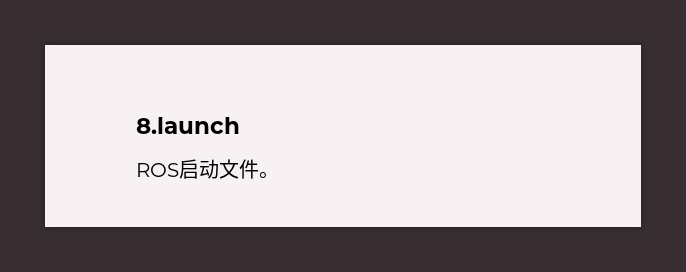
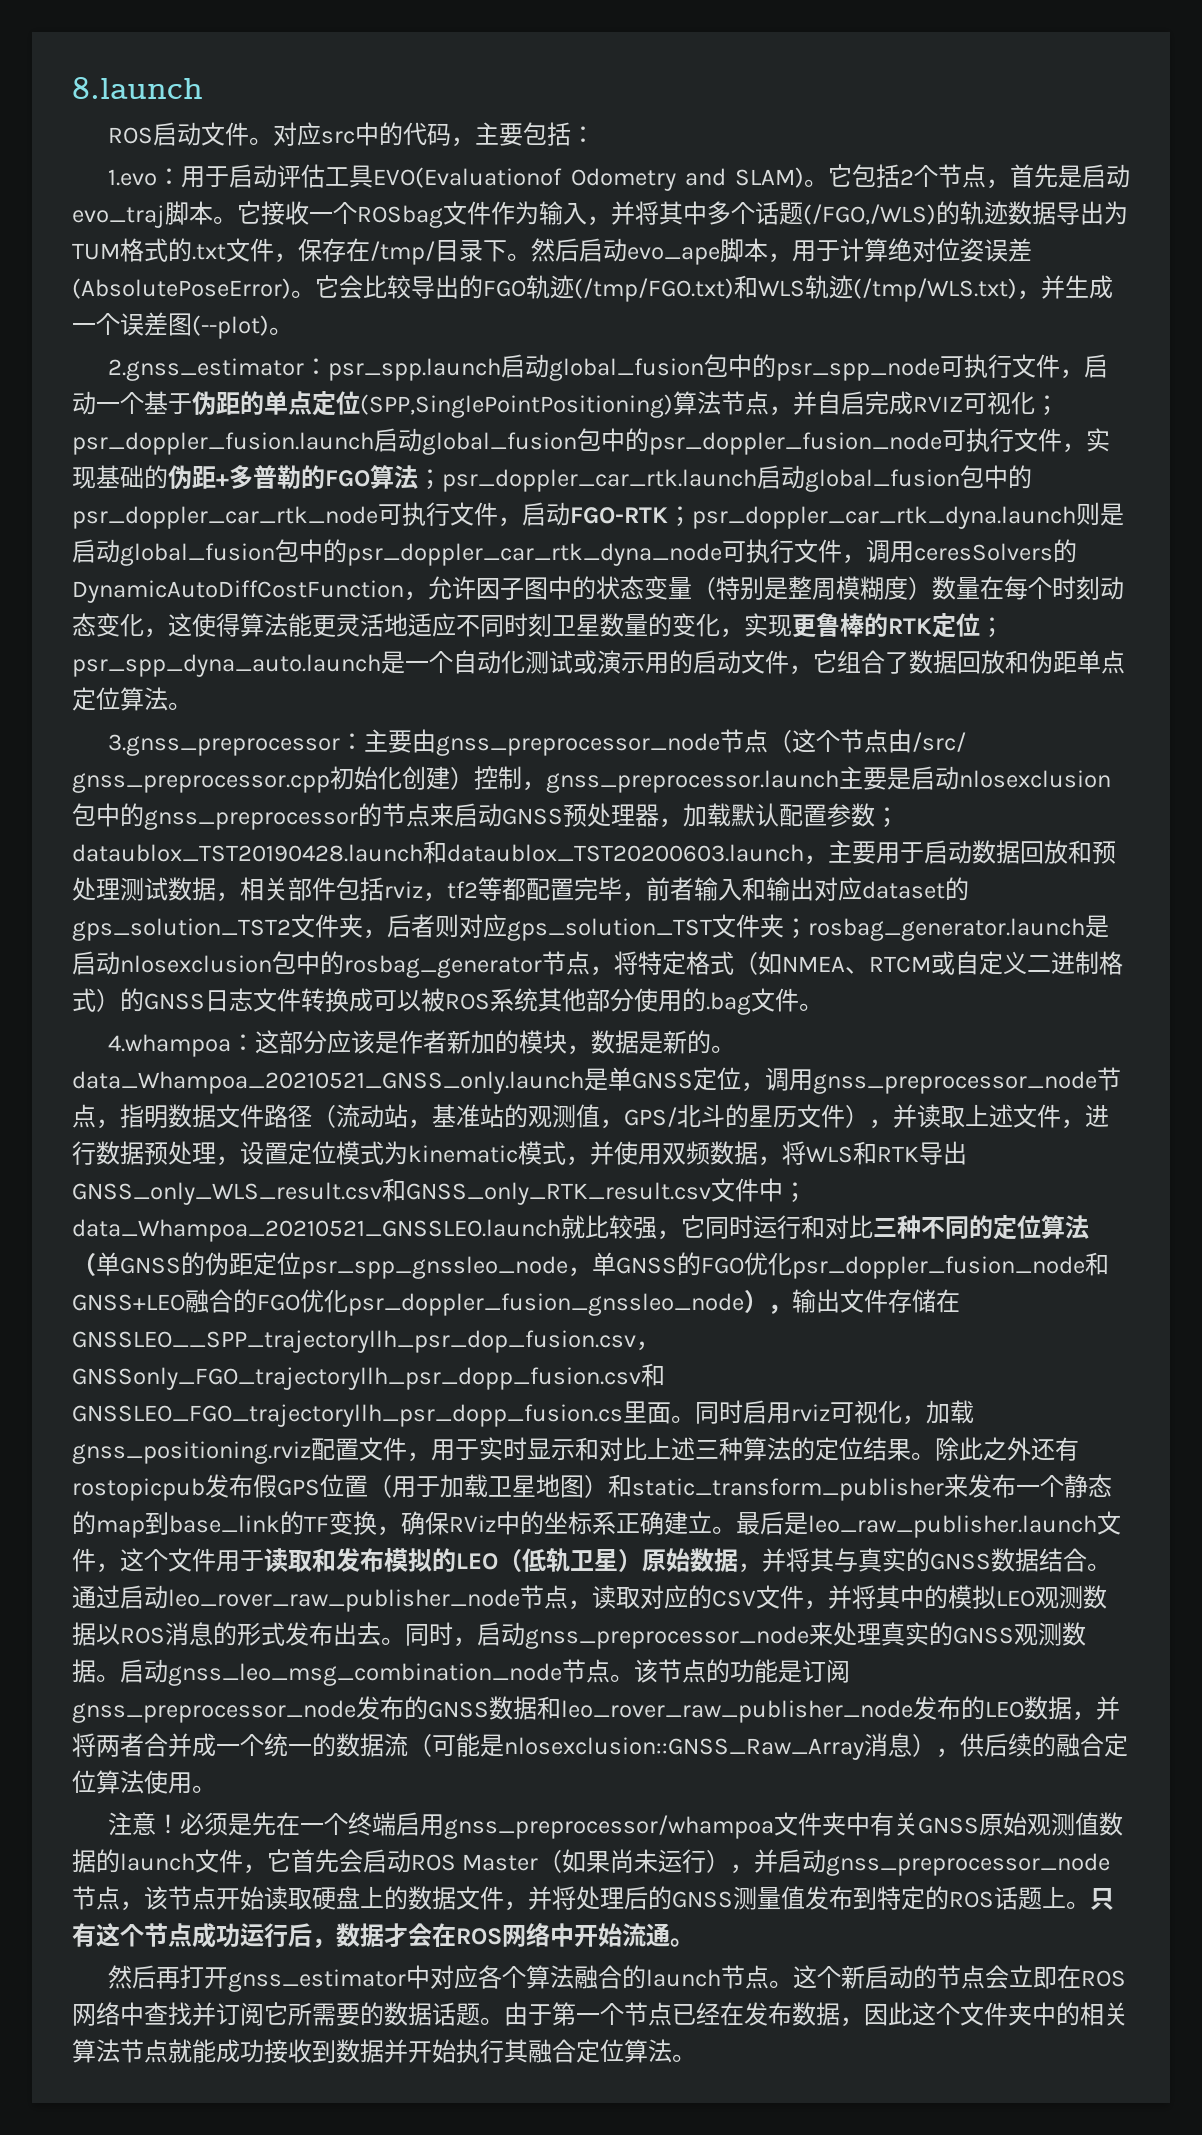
+ 对应src中的代码，主要包括：
+ 1.evo：用于启动评估工具EVO(Evaluationof Odometry and SLAM)。它包括2个节点，首先是启动evo_traj脚本。它接收一个ROSbag文件作为输入，并将其中多个话题(/FGO,/WLS)的轨迹数据导出为TUM格式的.txt文件，保存在/tmp/目录下。然后启动evo_ape脚本，用于计算绝对位姿误差(AbsolutePoseError)。它会比较导出的FGO轨迹(/tmp/FGO.txt)和WLS轨迹(/tmp/WLS.txt)，并生成一个误差图(--plot)。
+ 2.gnss_estimator：psr_spp.launch启动global_fusion包中的psr_spp_node可执行文件，启动一个基于伪距的单点定位(SPP,SinglePointPositioning)算法节点，并自启完成RVIZ可视化；psr_doppler_fusion.launch启动global_fusion包中的psr_doppler_fusion_node可执行文件，实现基础的伪距+多普勒的FGO算法；psr_doppler_car_rtk.launch启动global_fusion包中的psr_doppler_car_rtk_node可执行文件，启动FGO-RTK；psr_doppler_car_rtk_dyna.launch则是启动global_fusion包中的psr_doppler_car_rtk_dyna_node可执行文件，调用ceresSolvers的DynamicAutoDiffCostFunction，允许因子图中的状态变量（特别是整周模糊度）数量在每个时刻动态变化，这使得算法能更灵活地适应不同时刻卫星数量的变化，实现更鲁棒的RTK定位；psr_spp_dyna_auto.launch是一个自动化测试或演示用的启动文件，它组合了数据回放和伪距单点定位算法。
+ 3.gnss_preprocessor：主要由gnss_preprocessor_node节点（这个节点由/src/ gnss_preprocessor.cpp初始化创建）控制，gnss_preprocessor.launch主要是启动nlosexclusion包中的gnss_preprocessor的节点来启动GNSS预处理器，加载默认配置参数；dataublox_TST20190428.launch和dataublox_TST20200603.launch，主要用于启动数据回放和预处理测试数据，相关部件包括rviz，tf2等都配置完毕，前者输入和输出对应dataset的gps_solution_TST2文件夹，后者则对应gps_solution_TST文件夹；rosbag_generator.launch是启动nlosexclusion包中的rosbag_generator节点，将特定格式（如NMEA、RTCM或自定义二进制格式）的GNSS日志文件转换成可以被ROS系统其他部分使用的.bag文件。
+ 4.whampoa：这部分应该是作者新加的模块，数据是新的。data_Whampoa_20210521_GNSS_only.launch是单GNSS定位，调用gnss_preprocessor_node节点，指明数据文件路径（流动站，基准站的观测值，GPS/北斗的星历文件），并读取上述文件，进行数据预处理，设置定位模式为kinematic模式，并使用双频数据，将WLS和RTK导出GNSS_only_WLS_result.csv和GNSS_only_RTK_result.csv文件中；data_Whampoa_20210521_GNSSLEO.launch就比较强，它同时运行和对比三种不同的定位算法（单GNSS的伪距定位psr_spp_gnssleo_node，单GNSS的FGO优化psr_doppler_fusion_node和GNSS+LEO融合的FGO优化psr_doppler_fusion_gnssleo_node），输出文件存储在GNSSLEO__SPP_trajectoryllh_psr_dop_fusion.csv，GNSSonly_FGO_trajectoryllh_psr_dopp_fusion.csv和GNSSLEO_FGO_trajectoryllh_psr_dopp_fusion.cs里面。同时启用rviz可视化，加载gnss_positioning.rviz配置文件，用于实时显示和对比上述三种算法的定位结果。除此之外还有rostopicpub发布假GPS位置（用于加载卫星地图）和static_transform_publisher来发布一个静态的map到base_link的TF变换，确保RViz中的坐标系正确建立。最后是leo_raw_publisher.launch文件，这个文件用于读取和发布模拟的LEO（低轨卫星）原始数据，并将其与真实的GNSS数据结合。通过启动leo_rover_raw_publisher_node节点，读取对应的CSV文件，并将其中的模拟LEO观测数据以ROS消息的形式发布出去。同时，启动gnss_preprocessor_node来处理真实的GNSS观测数据。启动gnss_leo_msg_combination_node节点。该节点的功能是订阅gnss_preprocessor_node发布的GNSS数据和leo_rover_raw_publisher_node发布的LEO数据，并将两者合并成一个统一的数据流（可能是nlosexclusion::GNSS_Raw_Array消息），供后续的融合定位算法使用。
+ 注意！必须是先在一个终端启用gnss_preprocessor/whampoa文件夹中有关GNSS原始观测值数据的launch文件，它首先会启动ROS Master（如果尚未运行），并启动gnss_preprocessor_node节点，该节点开始读取硬盘上的数据文件，并将处理后的GNSS测量值发布到特定的ROS话题上。只有这个节点成功运行后，数据才会在ROS网络中开始流通。
+ 然后再打开gnss_estimator中对应各个算法融合的launch节点。这个新启动的节点会立即在ROS网络中查找并订阅它所需要的数据话题。由于第一个节点已经在发布数据，因此这个文件夹中的相关算法节点就能成功接收到数据并开始执行其融合定位算法。

